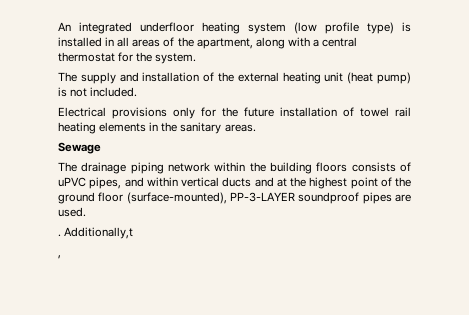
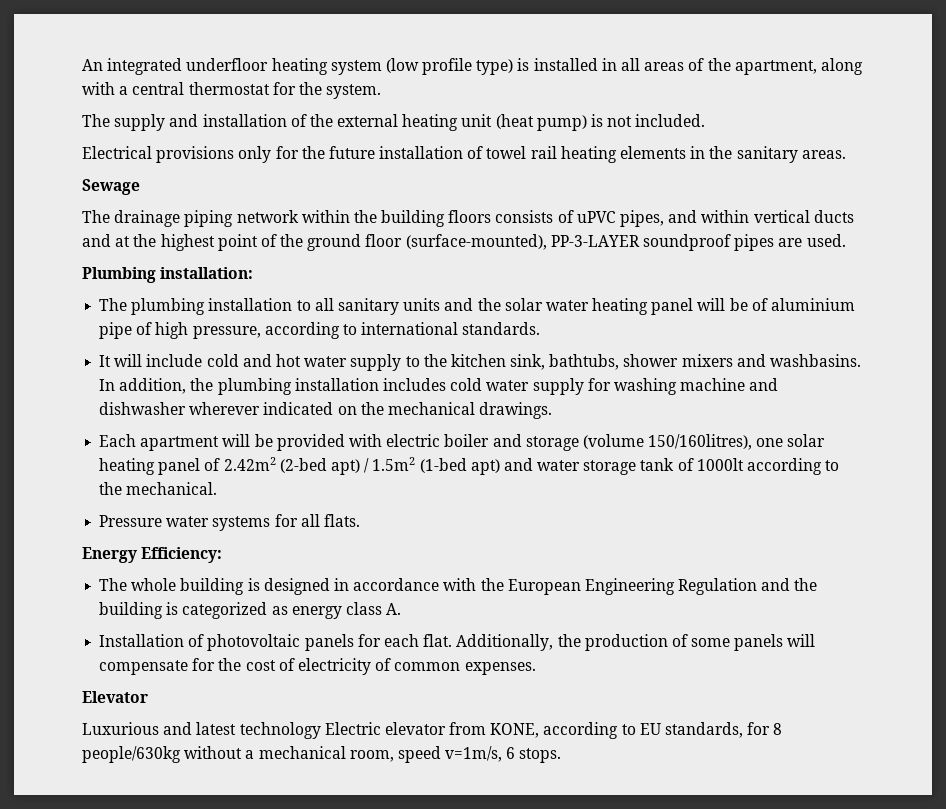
- . Additionally,t
- ,
+ Plumbing installation:
+ The plumbing installation to all sanitary units and the solar water heating panel will be of aluminium pipe of high pressure, according to international standards.
+ It will include cold and hot water supply to the kitchen sink, bathtubs, shower mixers and washbasins. In addition, the plumbing installation includes cold water supply for washing machine and dishwasher wherever indicated on the mechanical drawings.
+ Each apartment will be provided with electric boiler and storage (volume 150/160litres), one solar heating panel of 2.42m2 (2-bed apt) / 1.5m2 (1-bed apt) and water storage tank of 1000lt according to the mechanical.
+ Pressure water systems for all flats.
+ Energy Efficiency:
+ The whole building is designed in accordance with the European Engineering Regulation and the building is categorized as energy class A.
+ Installation of photovoltaic panels for each flat. Additionally, the production of some panels will compensate for the cost of electricity of common expenses.
+ Elevator
+ Luxurious and latest technology Electric elevator from KONE, according to EU standards, for 8 people/630kg without a mechanical room, speed v=1m/s, 6 stops.

